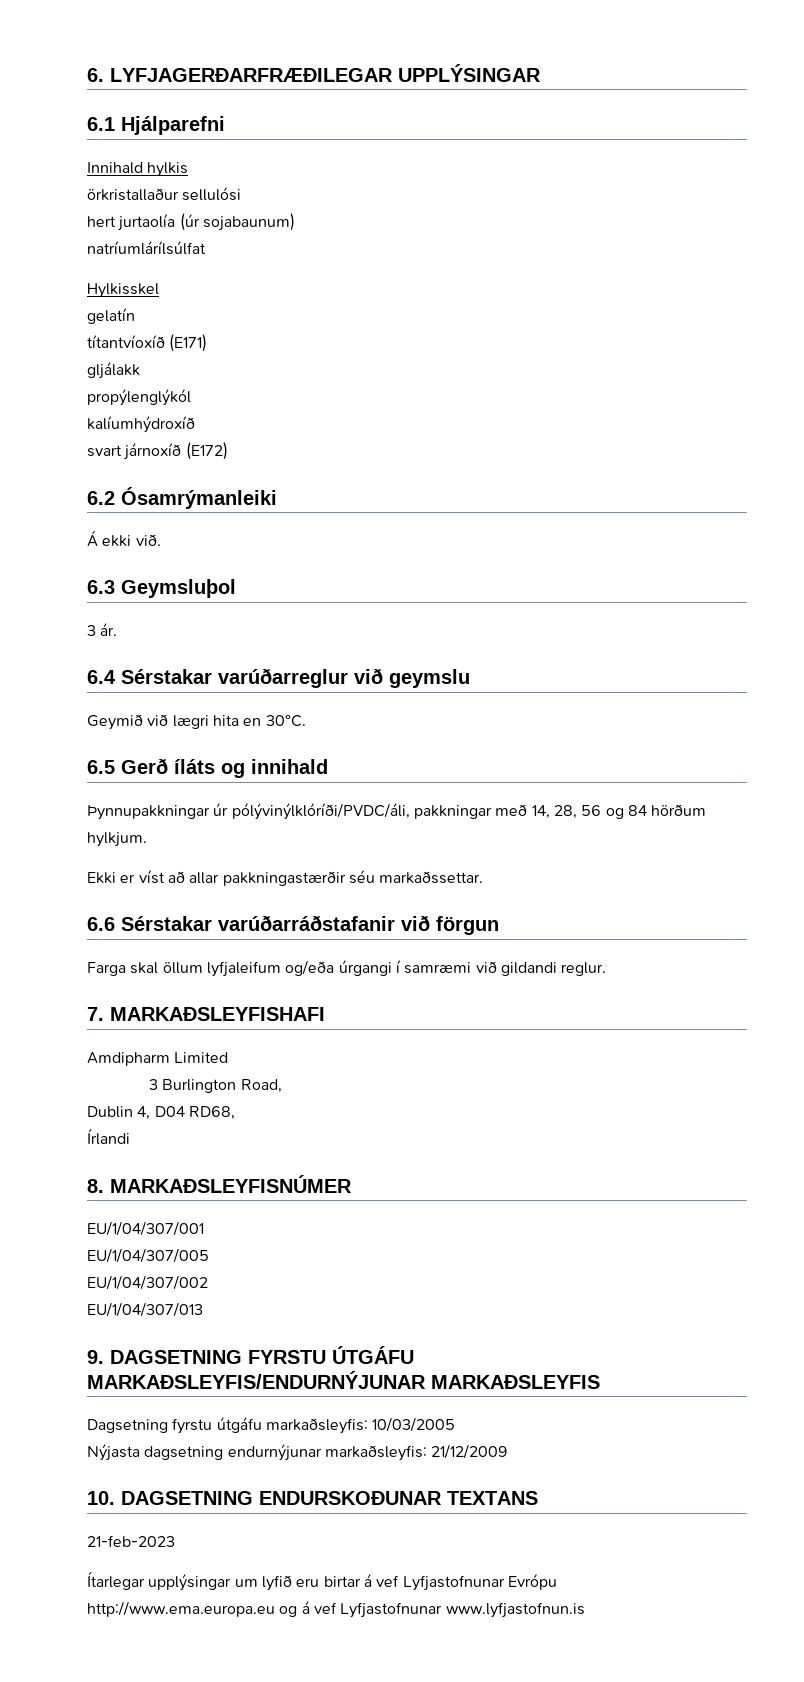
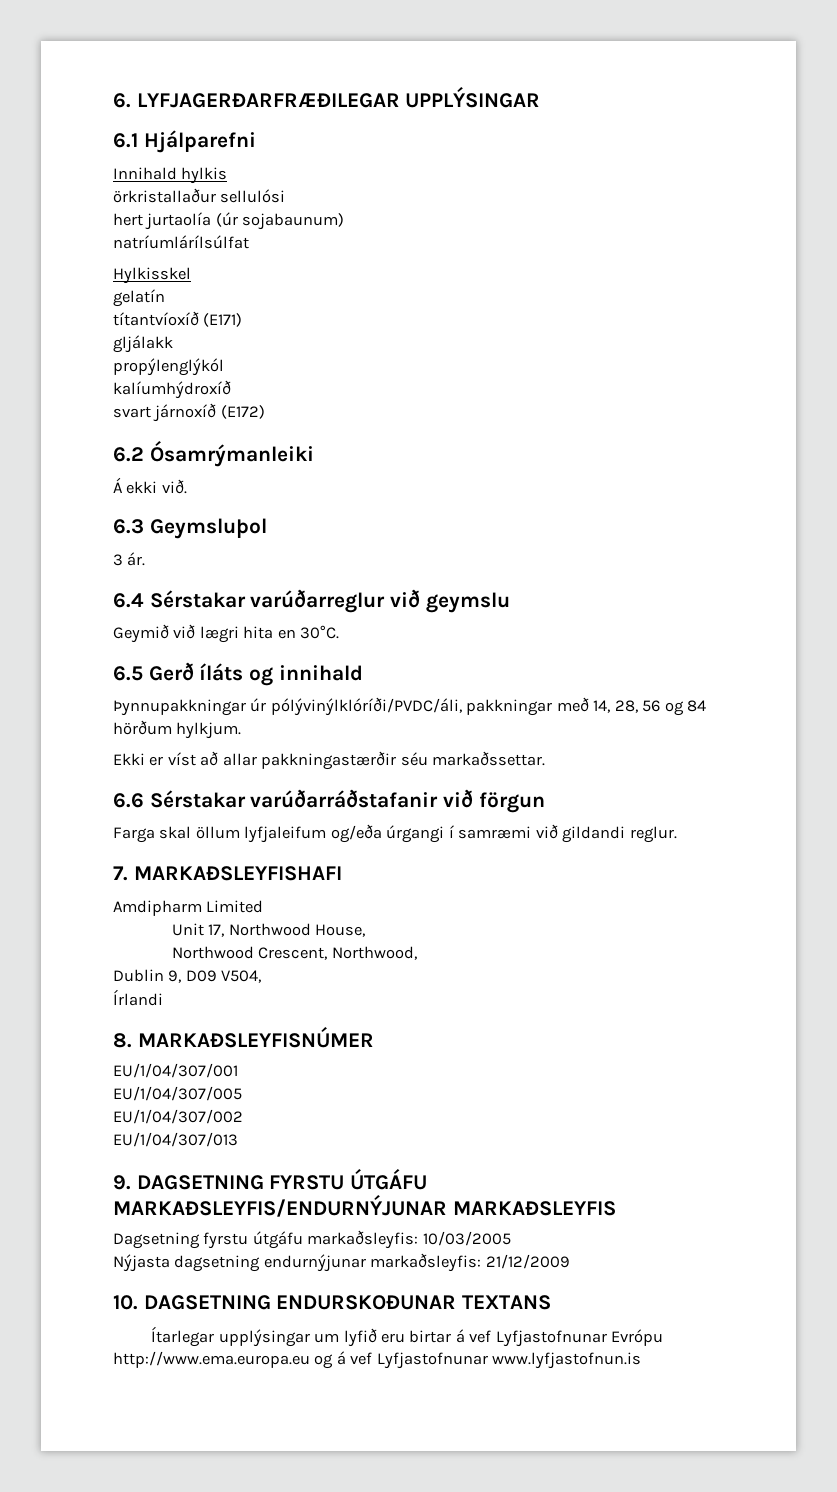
- 3 Burlington Road,
- Dublin 4, D04 RD68,
+ Unit 17, Northwood House,
+ Northwood Crescent, Northwood,
+ Dublin 9, D09 V504,
- 21-feb-2023

